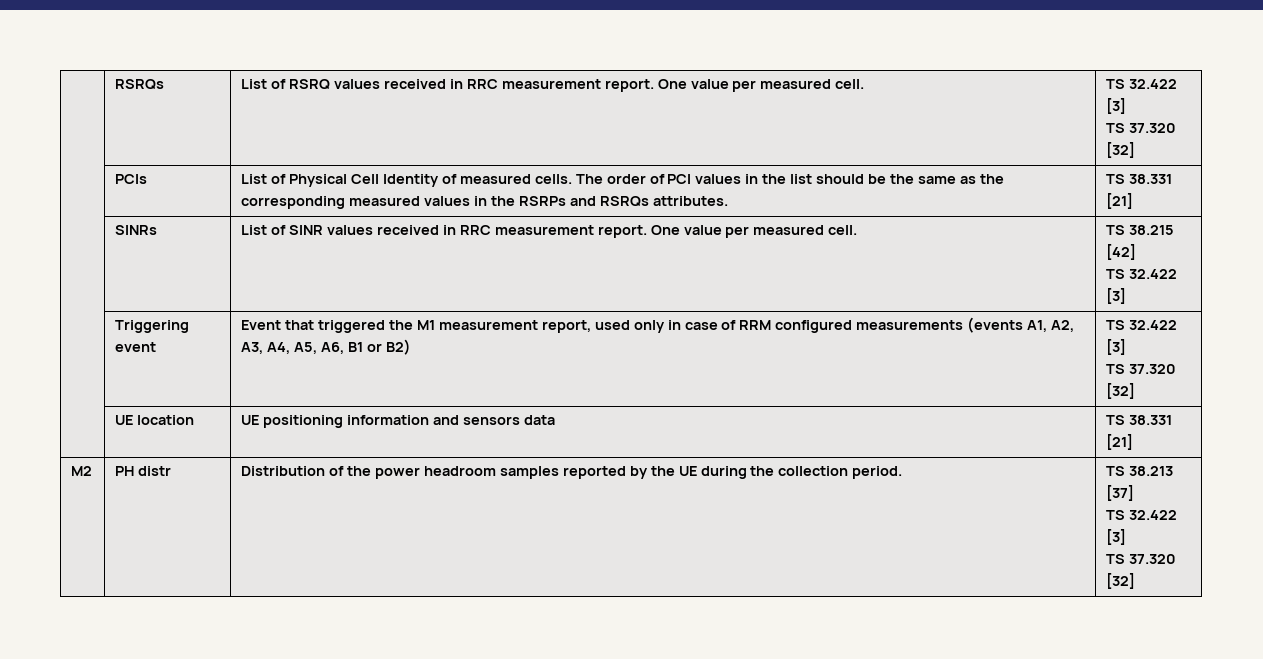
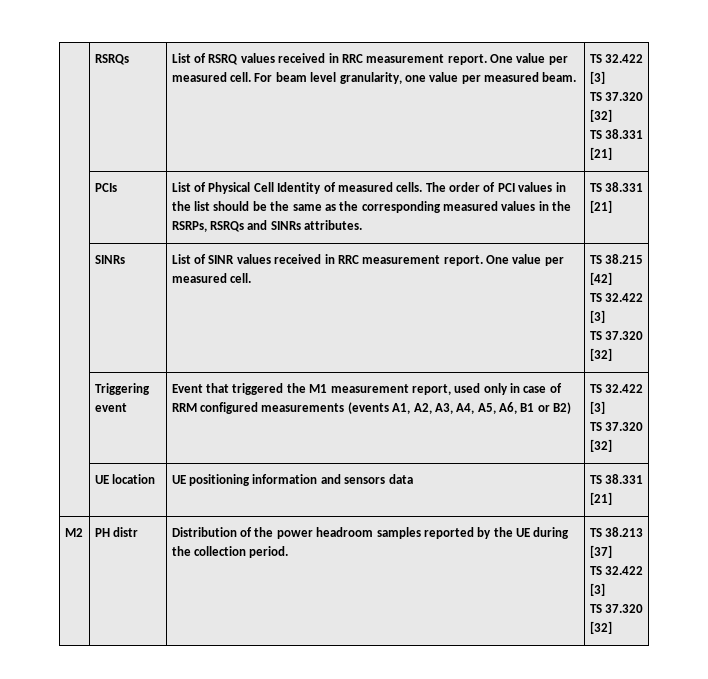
- | RSRQs | List of RSRQ values received in RRC measurement report. One value per measured cell. | TS 32.422 [3]
+ | RSRQs | List of RSRQ values received in RRC measurement report. One value per measured cell. For beam level granularity, one value per measured beam. | TS 32.422 [3]
  TS 37.320 [32]
+ TS 38.331 [21]
- | PCIs | List of Physical Cell Identity of measured cells. The order of PCI values in the list should be the same as the corresponding measured values in the RSRPs and RSRQs attributes. | TS 38.331 [21]
+ | PCIs | List of Physical Cell Identity of measured cells. The order of PCI values in the list should be the same as the corresponding measured values in the RSRPs, RSRQs and SINRs attributes. | TS 38.331 [21]
  | SINRs | List of SINR values received in RRC measurement report. One value per measured cell. | TS 38.215 [42]
  TS 32.422 [3]
+ TS 37.320 [32]

